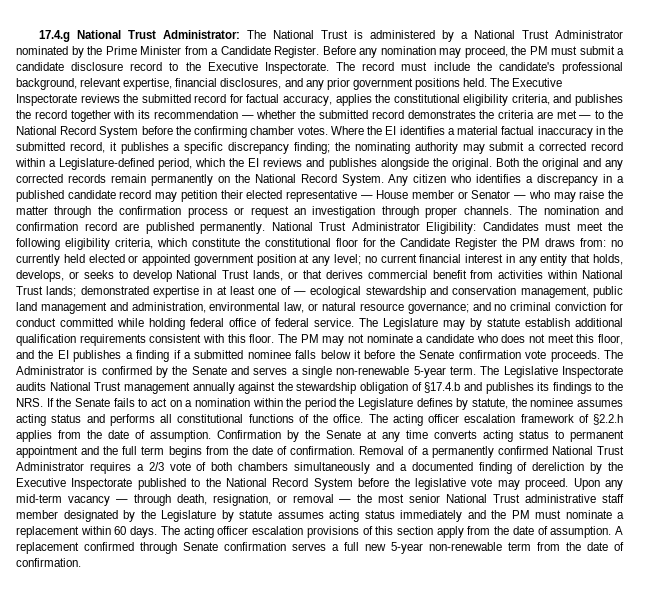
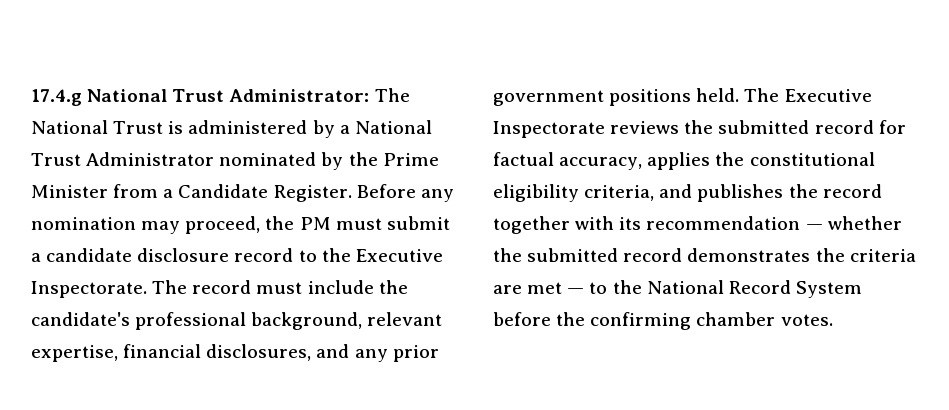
- Where the EI identifies a material factual inaccuracy in the submitted record, it publishes a specific discrepancy finding; the nominating authority may submit a corrected record within a Legislature-defined period, which the EI reviews and publishes alongside the original. Both the original and any corrected records remain permanently on the National Record System. Any citizen who identifies a discrepancy in a published candidate record may petition their elected representative — House member or Senator — who may raise the matter through the confirmation process or request an investigation through proper channels. The nomination and confirmation record are published permanently. National Trust Administrator Eligibility: Candidates must meet the following eligibility criteria, which constitute the constitutional floor for the Candidate Register the PM draws from: no currently held elected or appointed government position at any level; no current financial interest in any entity that holds, develops, or seeks to develop National Trust lands, or that derives commercial benefit from activities within National Trust lands; demonstrated expertise in at least one of — ecological stewardship and conservation management, public land management and administration, environmental law, or natural resource governance; and no criminal conviction for conduct committed while holding federal office of federal service. The Legislature may by statute establish additional qualification requirements consistent with this floor. The PM may not nominate a candidate who does not meet this floor, and the EI publishes a finding if a submitted nominee falls below it before the Senate confirmation vote proceeds. The Administrator is confirmed by the Senate and serves a single non-renewable 5-year term. The Legislative Inspectorate audits National Trust management annually against the stewardship obligation of §17.4.b and publishes its findings to the NRS. If the Senate fails to act on a nomination within the period the Legislature defines by statute, the nominee assumes acting status and performs all constitutional functions of the office. The acting officer escalation framework of §2.2.h applies from the date of assumption. Confirmation by the Senate at any time converts acting status to permanent appointment and the full term begins from the date of confirmation. Removal of a permanently confirmed National Trust Administrator requires a 2/3 vote of both chambers simultaneously and a documented finding of dereliction by the Executive Inspectorate published to the National Record System before the legislative vote may proceed. Upon any mid-term vacancy — through death, resignation, or removal — the most senior National Trust administrative staff member designated by the Legislature by statute assumes acting status immediately and the PM must nominate a replacement within 60 days. The acting officer escalation provisions of this section apply from the date of assumption. A replacement confirmed through Senate confirmation serves a full new 5-year non-renewable term from the date of confirmation.

